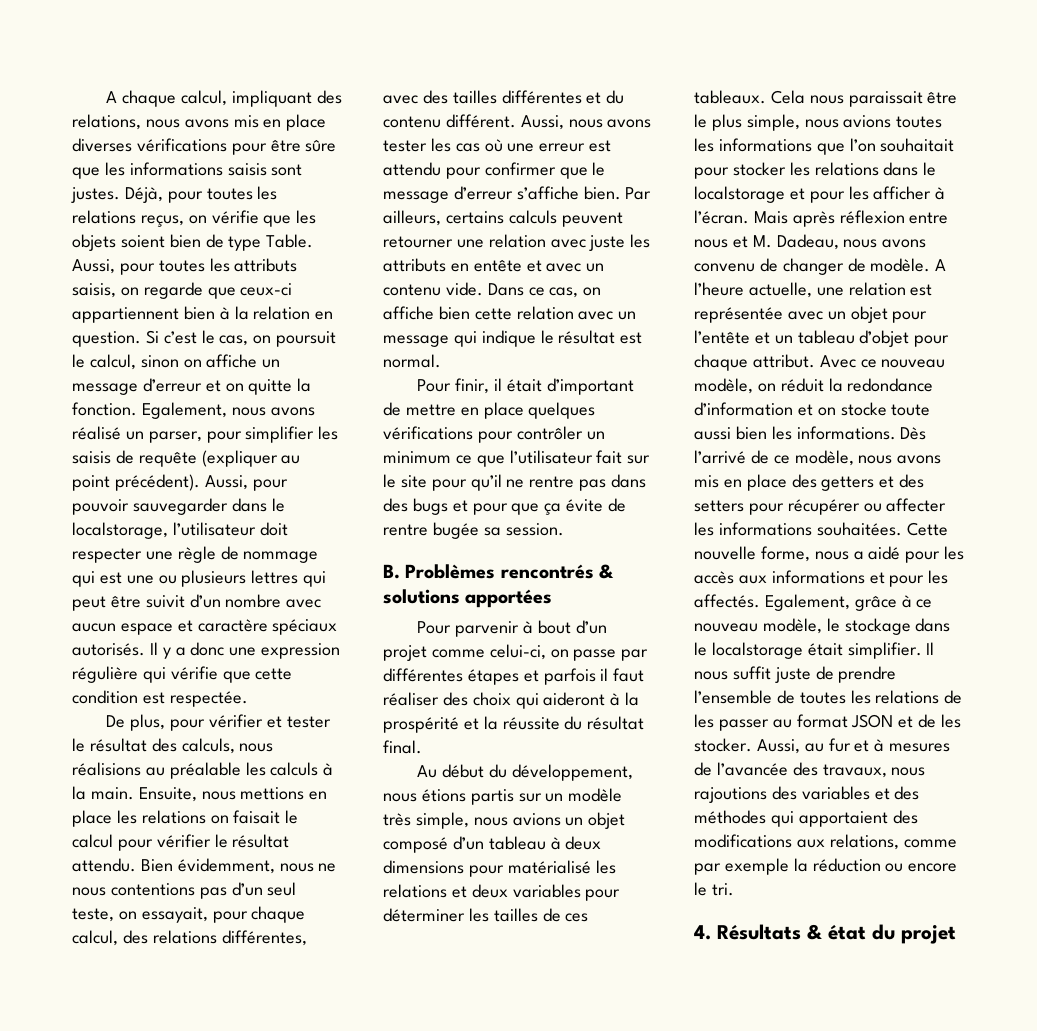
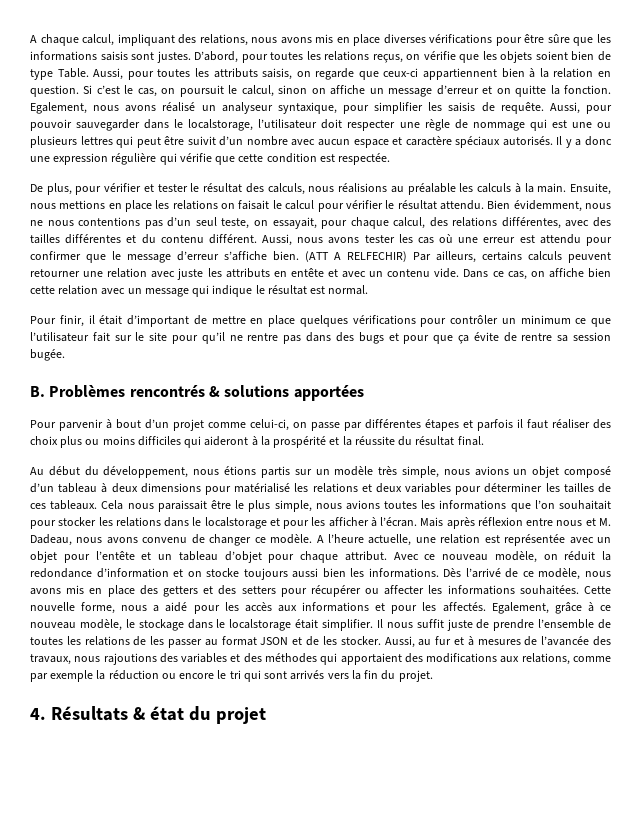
- Déjà, pour toutes les relations reçus, on vérifie que les objets soient bien de type Table.
+ D’abord, pour toutes les relations reçus, on vérifie que les objets soient bien de type Table.
- Egalement, nous avons réalisé un parser, pour simplifier les saisis de requête (expliquer au point précédent).
+ Egalement, nous avons réalisé un analyseur syntaxique, pour simplifier les saisis de requête.
- Par ailleurs, certains calculs peuvent retourner une relation avec juste les attributs en entête et avec un contenu vide.
+ (ATT A RELFECHIR) Par ailleurs, certains calculs peuvent retourner une relation avec juste les attributs en entête et avec un contenu vide.
- Pour finir, il était d’important de mettre en place quelques vérifications pour contrôler un minimum ce que l’utilisateur fait sur le site pour qu’il ne rentre pas dans des bugs et pour que ça évite de rentre bugée sa session.
+ Pour finir, il était d’important de mettre en place quelques vérifications pour contrôler un minimum ce que l’utilisateur fait sur le site pour qu’il ne rentre pas dans des bugs et pour que ça évite de rentre sa session bugée.
- Pour parvenir à bout d’un projet comme celui-ci, on passe par différentes étapes et parfois il faut réaliser des choix qui aideront à la prospérité et la réussite du résultat final.
+ Pour parvenir à bout d’un projet comme celui-ci, on passe par différentes étapes et parfois il faut réaliser des choix plus ou moins difficiles qui aideront à la prospérité et la réussite du résultat final.
- Mais après réflexion entre nous et M. Dadeau, nous avons convenu de changer de modèle.
+ Mais après réflexion entre nous et M. Dadeau, nous avons convenu de changer ce modèle.
- Avec ce nouveau modèle, on réduit la redondance d’information et on stocke toute aussi bien les informations.
+ Avec ce nouveau modèle, on réduit la redondance d’information et on stocke toujours aussi bien les informations.
- Aussi, au fur et à mesures de l’avancée des travaux, nous rajoutions des variables et des méthodes qui apportaient des modifications aux relations, comme par exemple la réduction ou encore le tri.
+ Aussi, au fur et à mesures de l’avancée des travaux, nous rajoutions des variables et des méthodes qui apportaient des modifications aux relations, comme par exemple la réduction ou encore le tri qui sont arrivés vers la fin du projet.

